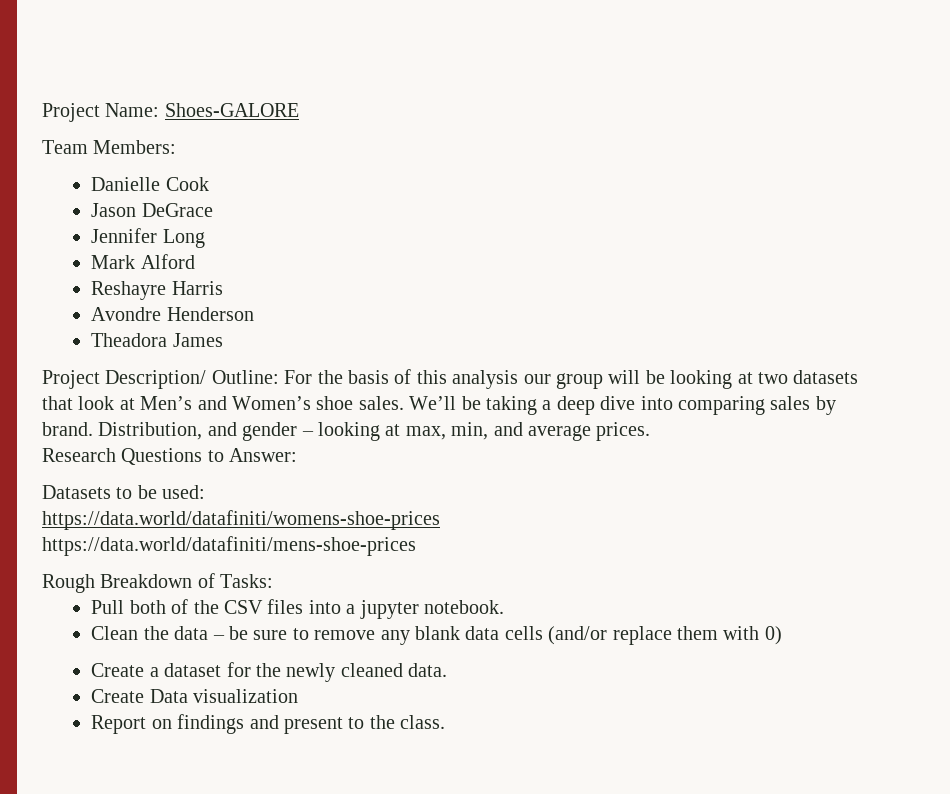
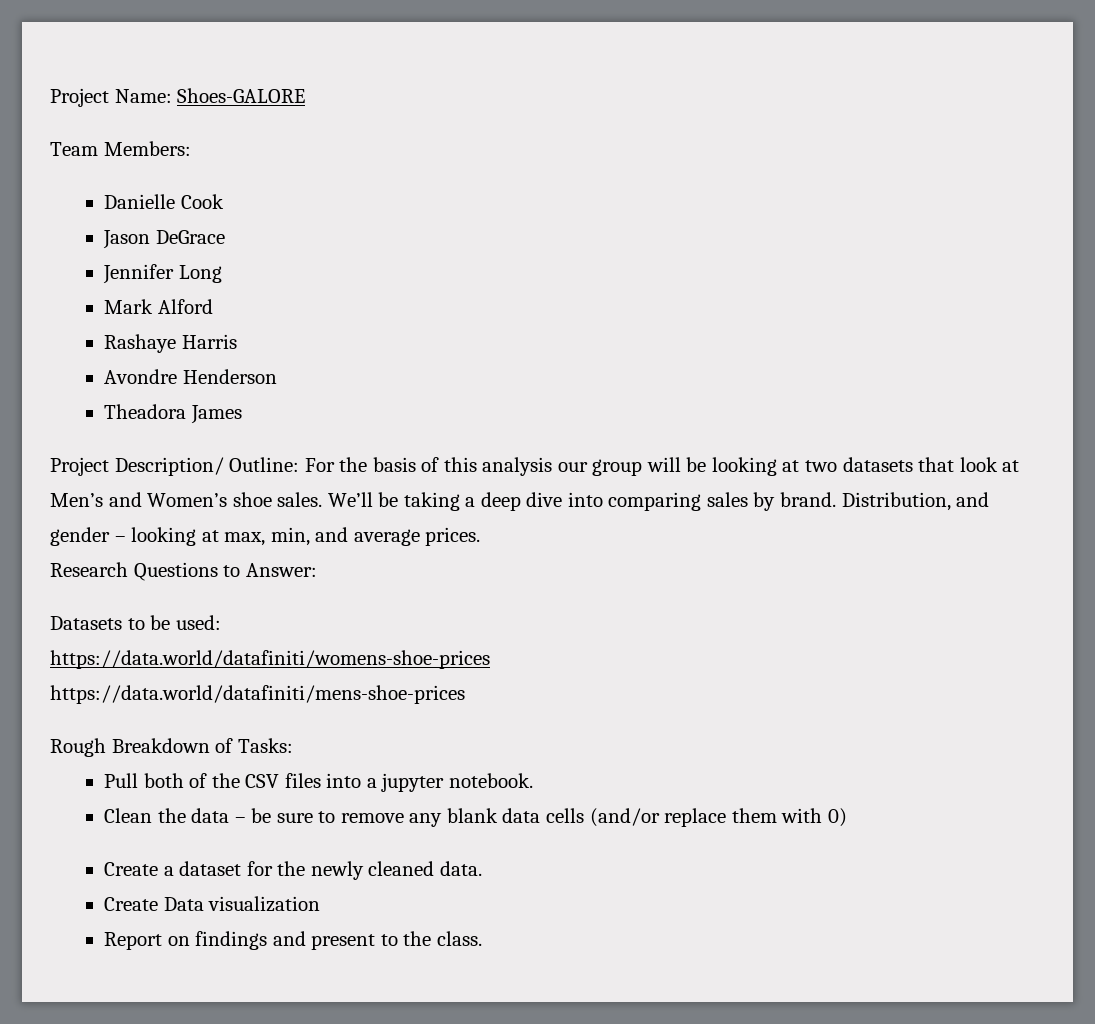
- Reshayre Harris
+ Rashaye Harris

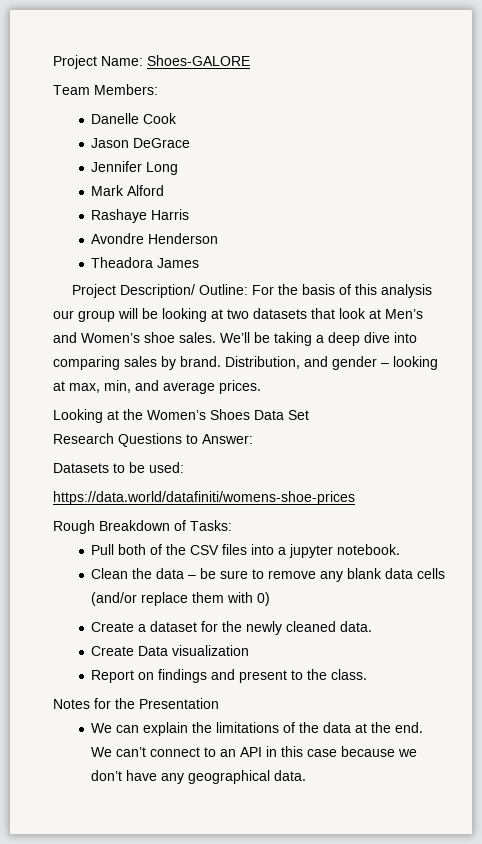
- Danielle Cook
+ Danelle Cook
+ Looking at the Women’s Shoes Data Set
- https://data.world/datafiniti/mens-shoe-prices
+ Notes for the Presentation
+ We can explain the limitations of the data at the end. We can’t connect to an API in this case because we don’t have any geographical data.

